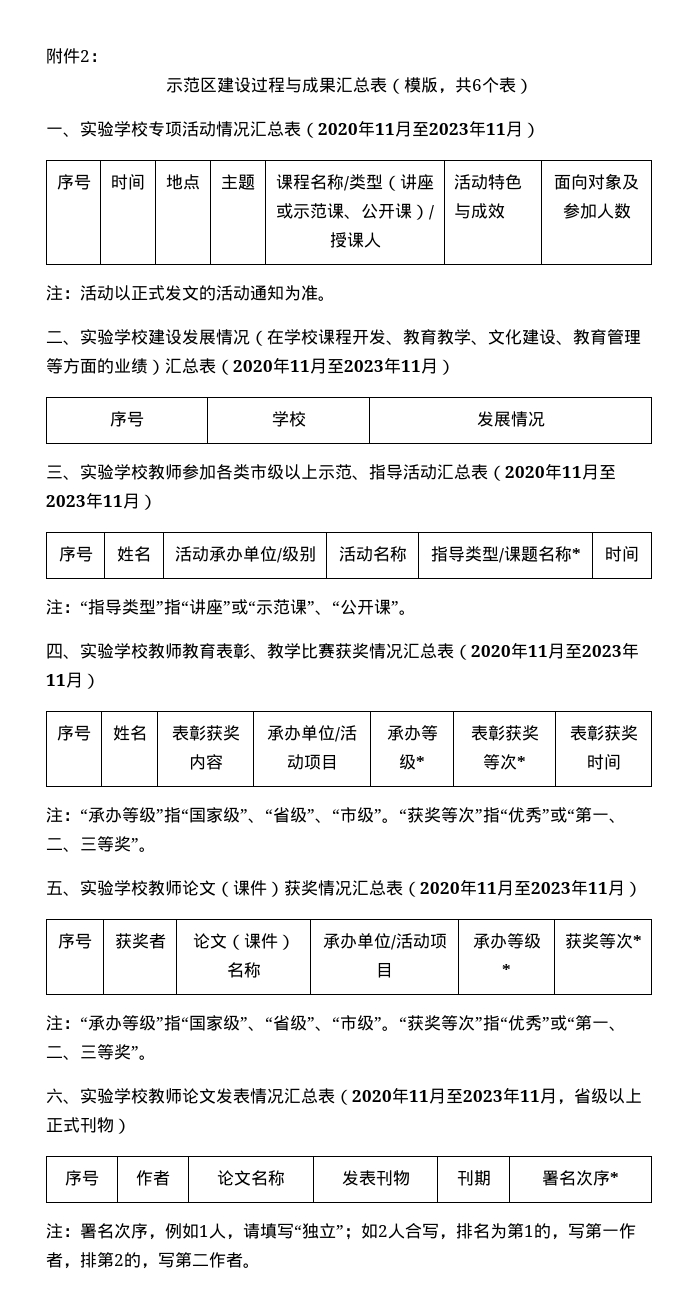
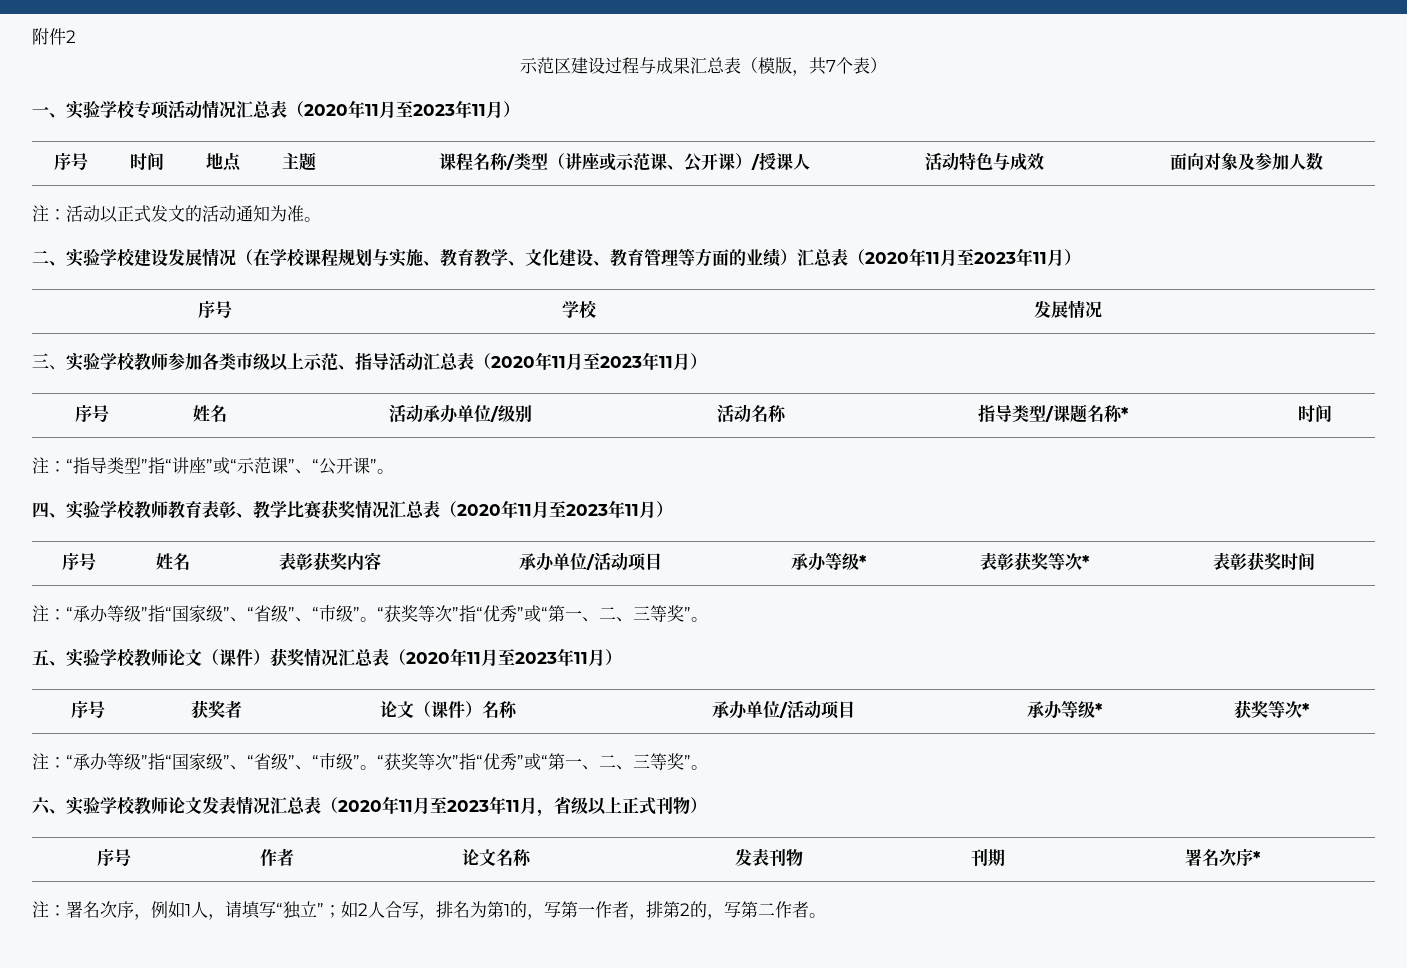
- 附件2：
+ 附件2
- 示范区建设过程与成果汇总表（模版，共6个表）
+ 示范区建设过程与成果汇总表（模版，共7个表）
- 二、实验学校建设发展情况（在学校课程开发、教育教学、文化建设、教育管理等方面的业绩）汇总表（2020年11月至2023年11月）
+ 二、实验学校建设发展情况（在学校课程规划与实施、教育教学、文化建设、教育管理等方面的业绩）汇总表（2020年11月至2023年11月）

